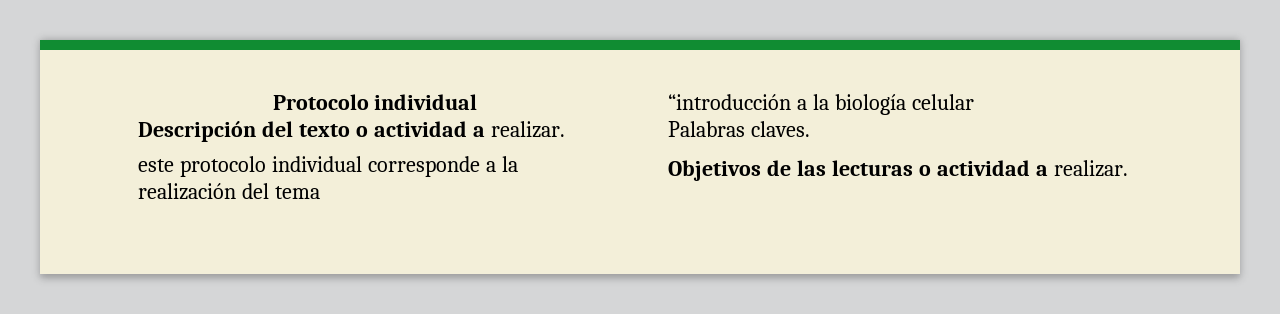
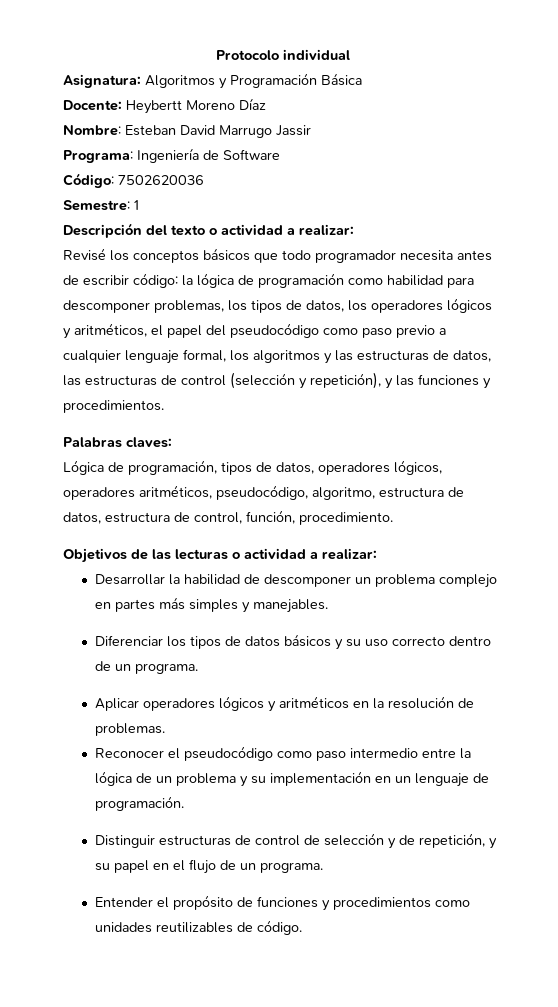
+ Asignatura: Algoritmos y Programación Básica
+ Docente: Heybertt Moreno Díaz
+ Nombre: Esteban David Marrugo Jassir
+ Programa: Ingeniería de Software
+ Código: 7502620036
+ Semestre: 1
- Descripción del texto o actividad a realizar.
- este protocolo individual corresponde a la realización del tema
- “introducción a la biología celular
- Palabras claves.
+ Descripción del texto o actividad a realizar:
+ Revisé los conceptos básicos que todo programador necesita antes de escribir código: la lógica de programación como habilidad para descomponer problemas, los tipos de datos, los operadores lógicos y aritméticos, el papel del pseudocódigo como paso previo a cualquier lenguaje formal, los algoritmos y las estructuras de datos, las estructuras de control (selección y repetición), y las funciones y procedimientos.
+ Palabras claves:
+ Lógica de programación, tipos de datos, operadores lógicos, operadores aritméticos, pseudocódigo, algoritmo, estructura de datos, estructura de control, función, procedimiento.
- Objetivos de las lecturas o actividad a realizar.
+ Objetivos de las lecturas o actividad a realizar:
+ Desarrollar la habilidad de descomponer un problema complejo en partes más simples y manejables.
+ Diferenciar los tipos de datos básicos y su uso correcto dentro de un programa.
+ Aplicar operadores lógicos y aritméticos en la resolución de problemas.
+ Reconocer el pseudocódigo como paso intermedio entre la lógica de un problema y su implementación en un lenguaje de programación.
+ Distinguir estructuras de control de selección y de repetición, y su papel en el flujo de un programa.
+ Entender el propósito de funciones y procedimientos como unidades reutilizables de código.

